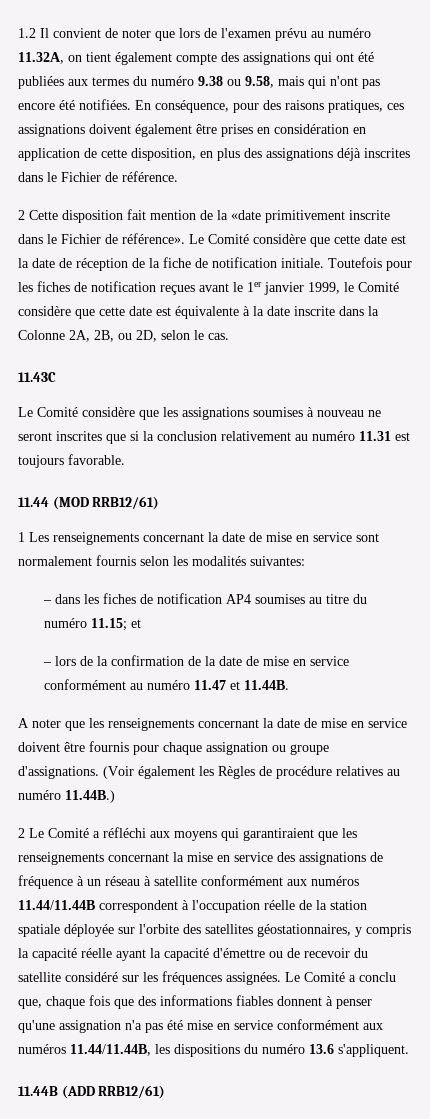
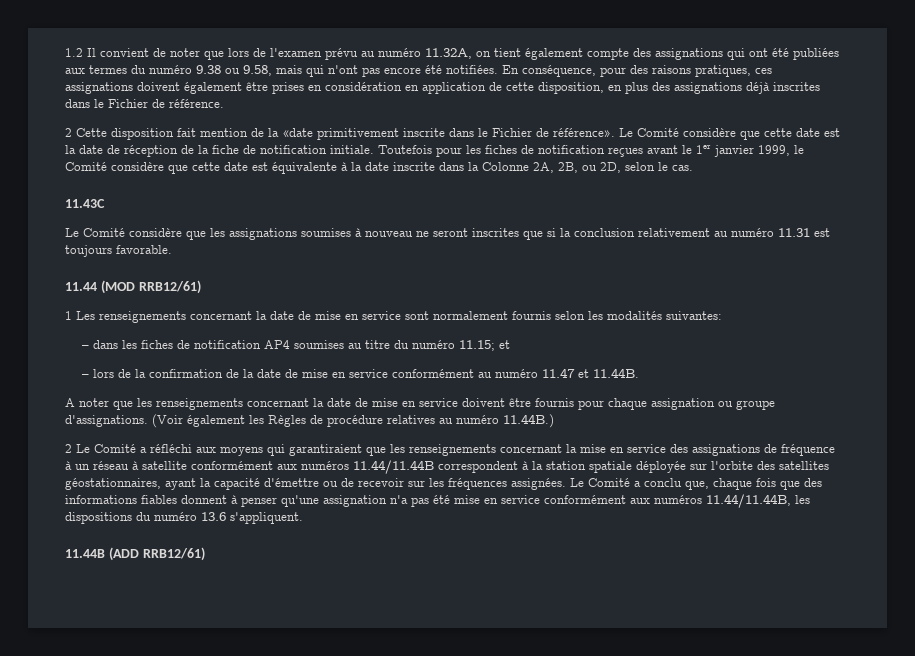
- 2 Le Comité a réfléchi aux moyens qui garantiraient que les renseignements concernant la mise en service des assignations de fréquence à un réseau à satellite conformément aux numéros 11.44/11.44B correspondent à l'occupation réelle de la station spatiale déployée sur l'orbite des satellites géostationnaires, y compris la capacité réelle ayant la capacité d'émettre ou de recevoir du satellite considéré sur les fréquences assignées.
+ 2 Le Comité a réfléchi aux moyens qui garantiraient que les renseignements concernant la mise en service des assignations de fréquence à un réseau à satellite conformément aux numéros 11.44/11.44B correspondent à la station spatiale déployée sur l'orbite des satellites géostationnaires, ayant la capacité d'émettre ou de recevoir sur les fréquences assignées.

